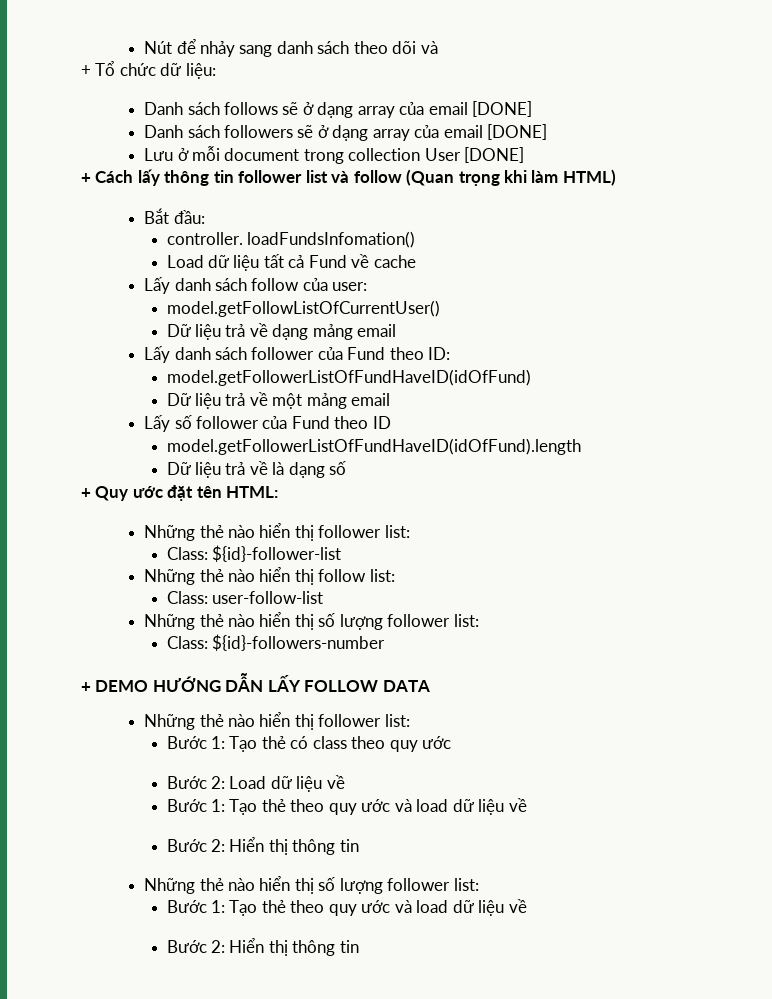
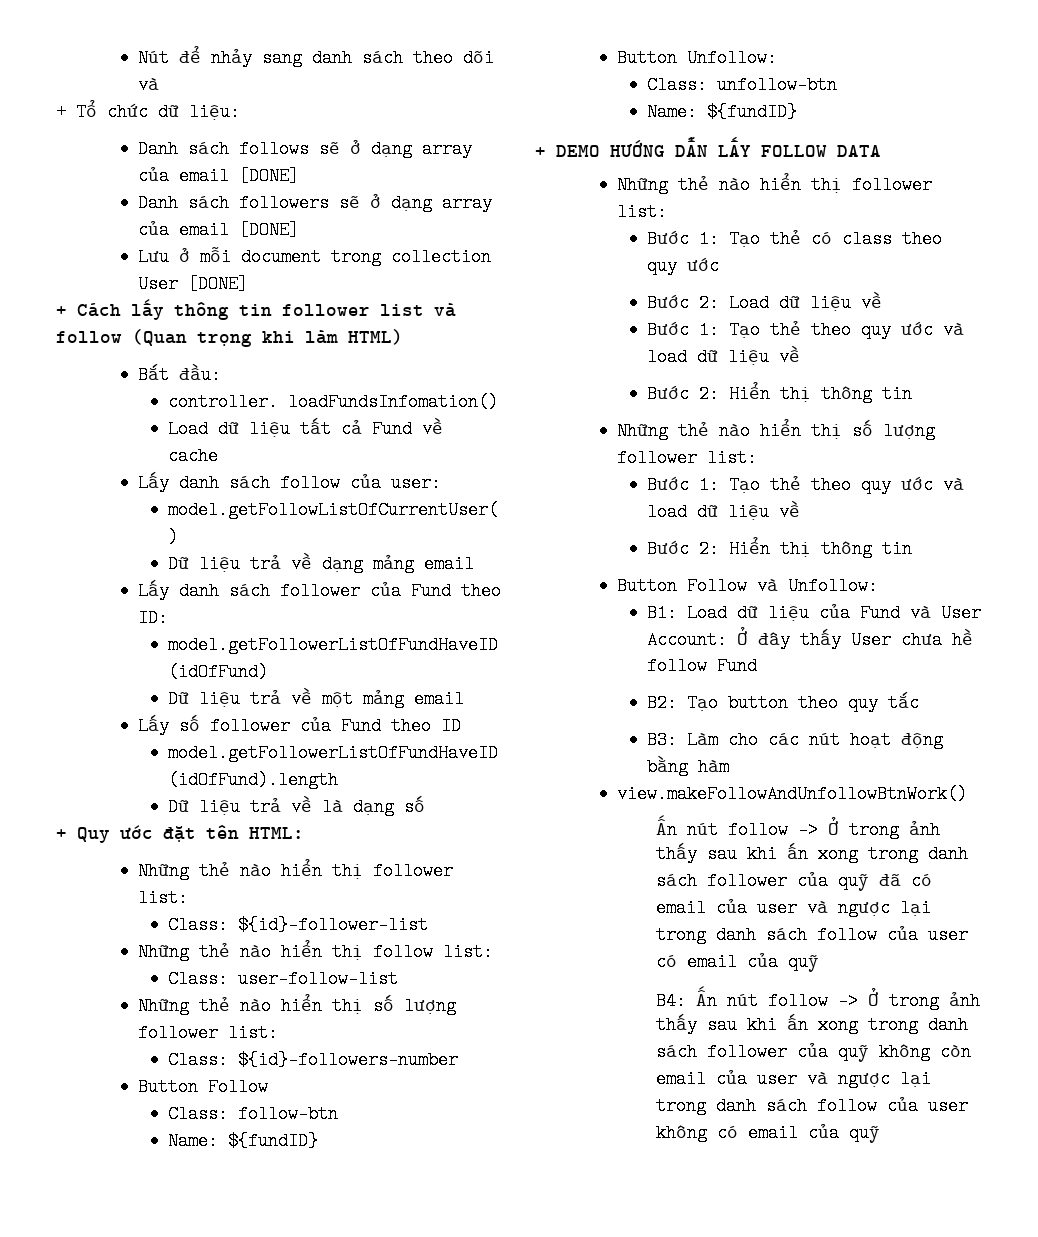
  Class: ${id}-followers-number
+ Button Follow
+ Class: follow-btn
+ Name: ${fundID}
+ Button Unfollow:
+ Class: unfollow-btn
+ Name: ${fundID}
+ Button Follow và Unfollow:
+ B1: Load dữ liệu của Fund và User Account: Ở đây thấy User chưa hề follow Fund
+ B2: Tạo button theo quy tắc
+ B3: Làm cho các nút hoạt động bằng hàm
+ view.makeFollowAndUnfollowBtnWork()
+ Ấn nút follow -> Ở trong ảnh thấy sau khi ấn xong trong danh sách follower của quỹ đã có email của user và ngược lại trong danh sách follow của user có email của quỹ
+ B4: Ấn nút follow -> Ở trong ảnh thấy sau khi ấn xong trong danh sách follower của quỹ không còn email của user và ngược lại trong danh sách follow của user không có email của quỹ

